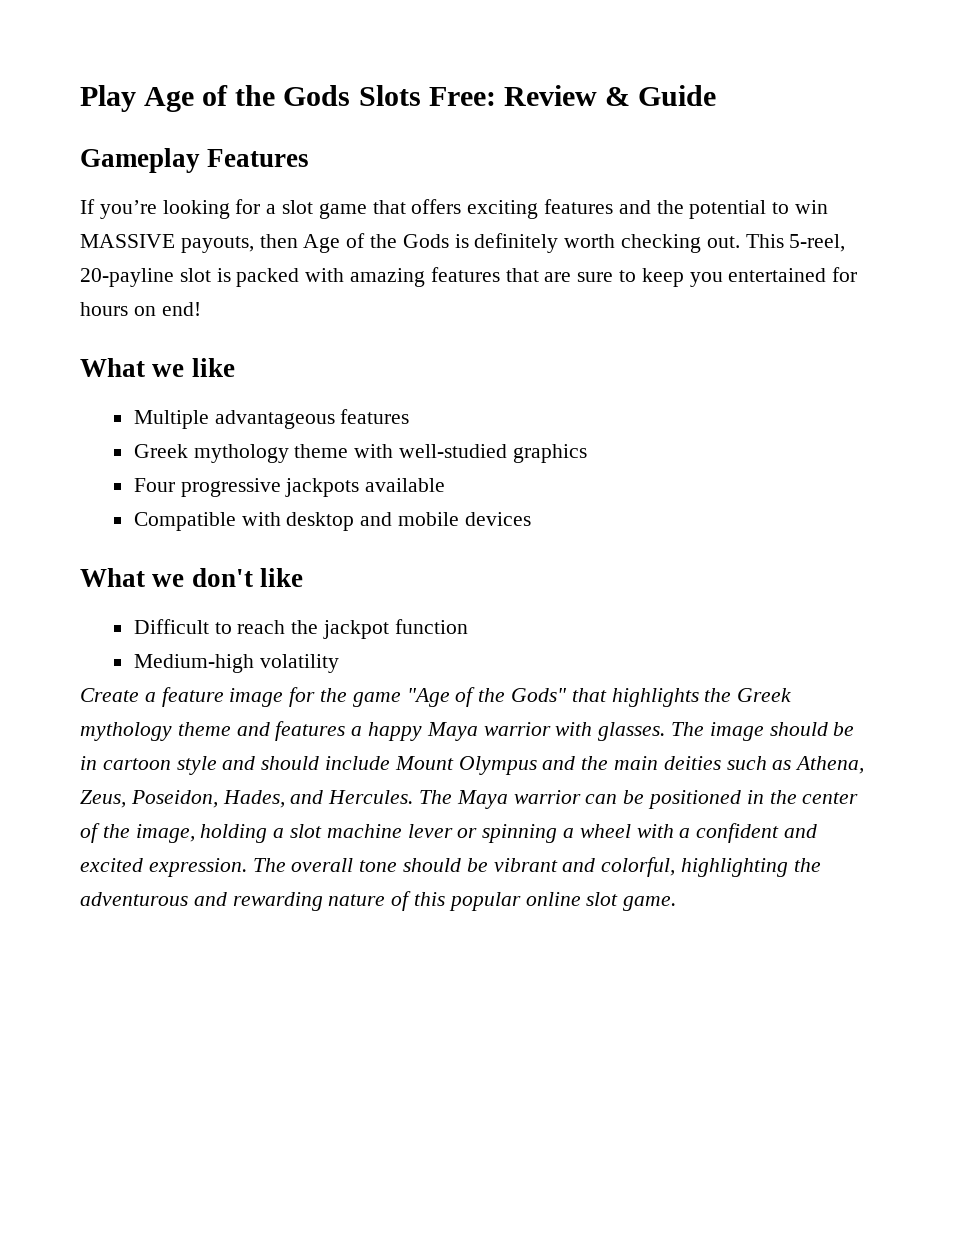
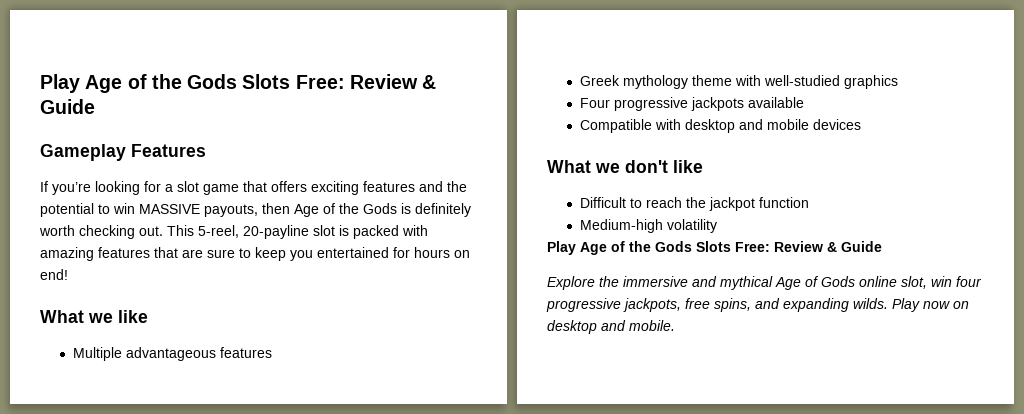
  Medium-high volatility
- Create a feature image for the game "Age of the Gods" that highlights the Greek mythology theme and features a happy Maya warrior with glasses. The image should be in cartoon style and should include Mount Olympus and the main deities such as Athena, Zeus, Poseidon, Hades, and Hercules. The Maya warrior can be positioned in the center of the image, holding a slot machine lever or spinning a wheel with a confident and excited expression. The overall tone should be vibrant and colorful, highlighting the adventurous and rewarding nature of this popular online slot game.
+ Play Age of the Gods Slots Free: Review & Guide
+ Explore the immersive and mythical Age of Gods online slot, win four progressive jackpots, free spins, and expanding wilds. Play now on desktop and mobile.

